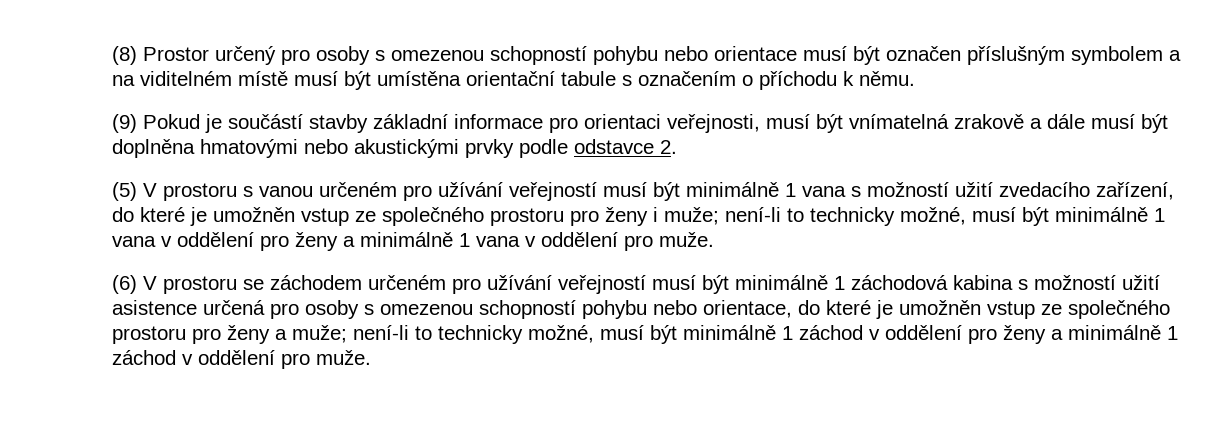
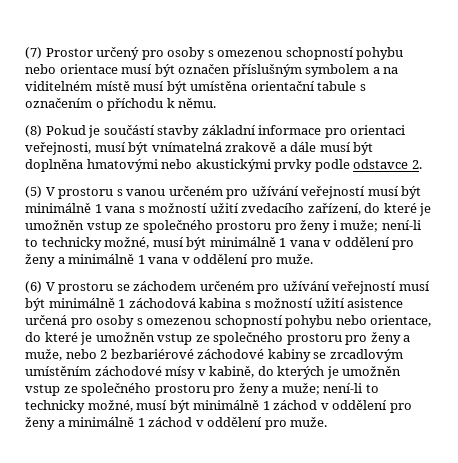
- (8) Prostor určený pro osoby s omezenou schopností pohybu nebo orientace musí být označen příslušným symbolem a na viditelném místě musí být umístěna orientační tabule s označením o příchodu k němu.
+ (7) Prostor určený pro osoby s omezenou schopností pohybu nebo orientace musí být označen příslušným symbolem a na viditelném místě musí být umístěna orientační tabule s označením o příchodu k němu.
- (9) Pokud je součástí stavby základní informace pro orientaci veřejnosti, musí být vnímatelná zrakově a dále musí být doplněna hmatovými nebo akustickými prvky podle odstavce 2.
+ (8) Pokud je součástí stavby základní informace pro orientaci veřejnosti, musí být vnímatelná zrakově a dále musí být doplněna hmatovými nebo akustickými prvky podle odstavce 2.
- (6) V prostoru se záchodem určeném pro užívání veřejností musí být minimálně 1 záchodová kabina s možností užití asistence určená pro osoby s omezenou schopností pohybu nebo orientace, do které je umožněn vstup ze společného prostoru pro ženy a muže;
+ (6) V prostoru se záchodem určeném pro užívání veřejností musí být minimálně 1 záchodová kabina s možností užití asistence určená pro osoby s omezenou schopností pohybu nebo orientace, do které je umožněn vstup ze společného prostoru pro ženy a muže, nebo 2 bezbariérové záchodové kabiny se zrcadlovým umístěním záchodové mísy v kabině, do kterých je umožněn vstup ze společného prostoru pro ženy a muže;

